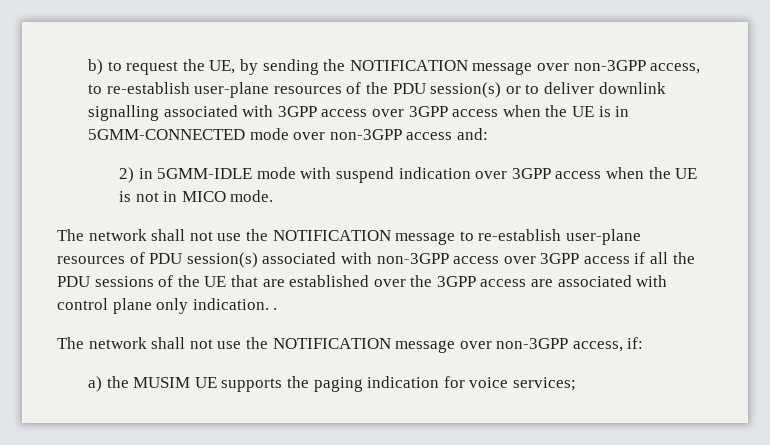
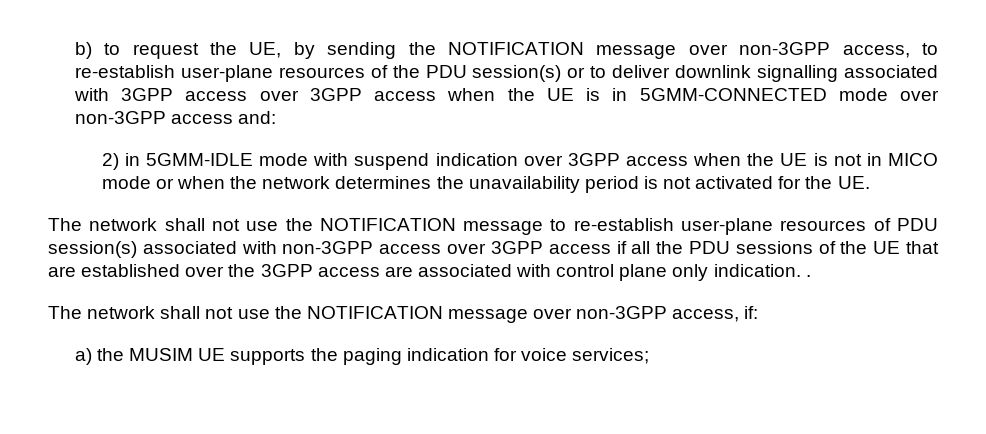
- 2) in 5GMM-IDLE mode with suspend indication over 3GPP access when the UE is not in MICO mode.
+ 2) in 5GMM-IDLE mode with suspend indication over 3GPP access when the UE is not in MICO mode or when the network determines the unavailability period is not activated for the UE.

